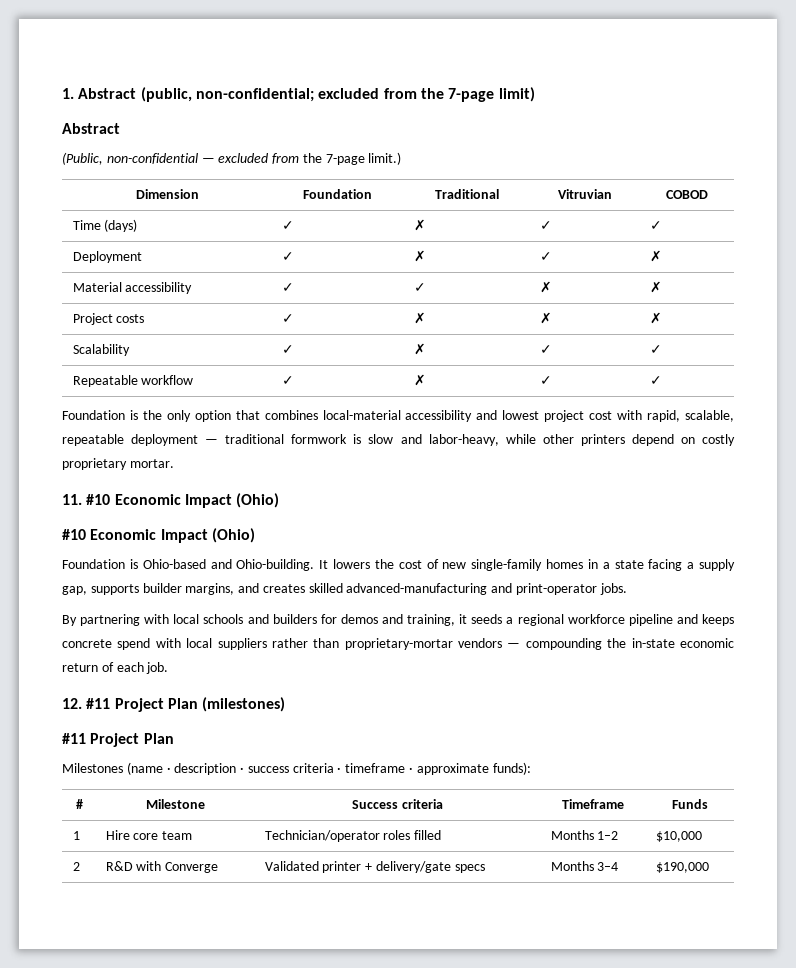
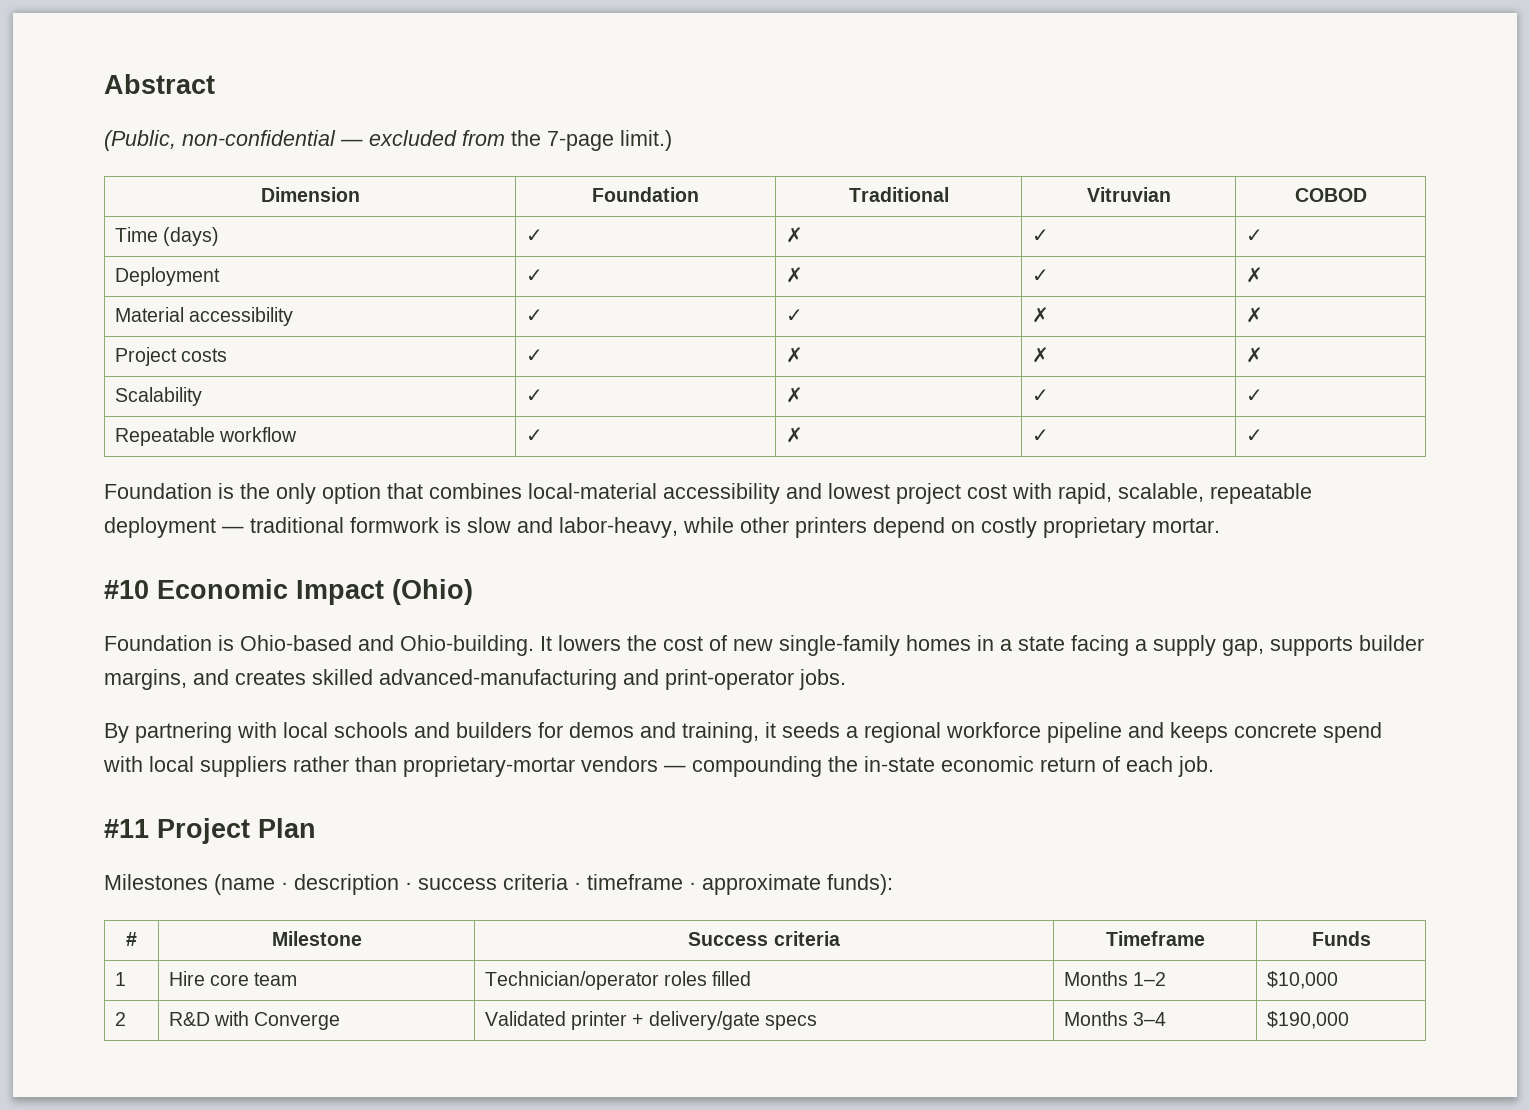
- 1. Abstract (public, non-confidential; excluded from the 7-page limit)
- 11. #10 Economic Impact (Ohio)
- 12. #11 Project Plan (milestones)

